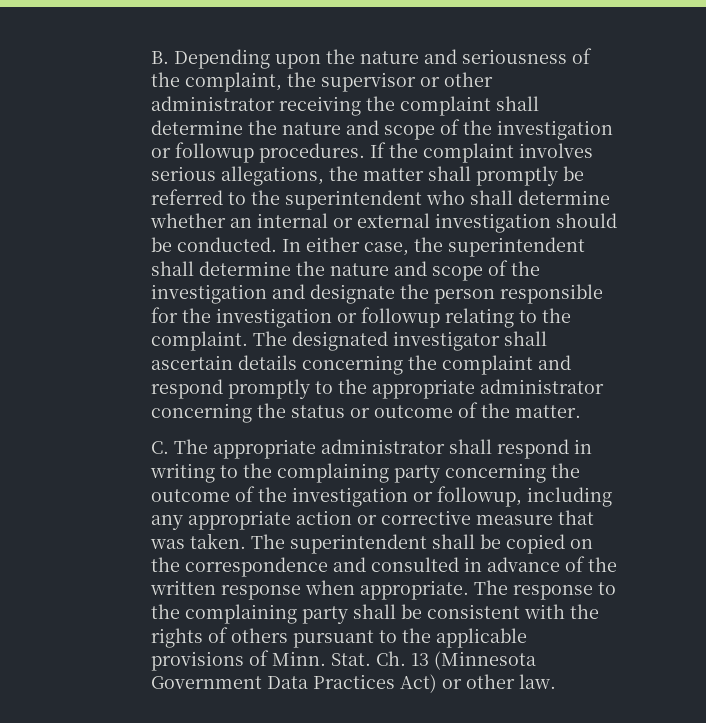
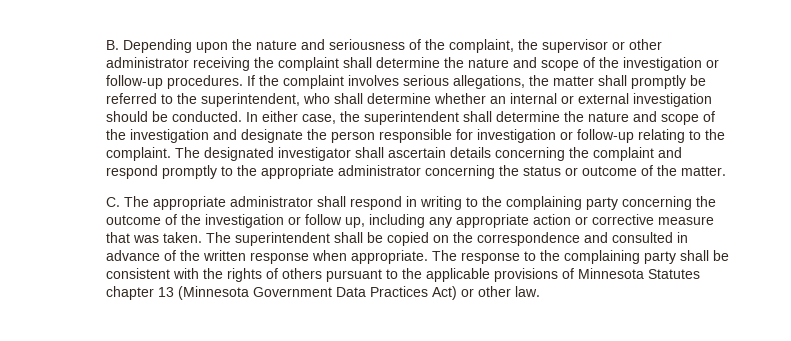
- B. Depending upon the nature and seriousness of the complaint, the supervisor or other administrator receiving the complaint shall determine the nature and scope of the investigation or followup procedures.
+ B. Depending upon the nature and seriousness of the complaint, the supervisor or other administrator receiving the complaint shall determine the nature and scope of the investigation or follow-up procedures.
- If the complaint involves serious allegations, the matter shall promptly be referred to the superintendent who shall determine whether an internal or external investigation should be conducted.
+ If the complaint involves serious allegations, the matter shall promptly be referred to the superintendent, who shall determine whether an internal or external investigation should be conducted.
- In either case, the superintendent shall determine the nature and scope of the investigation and designate the person responsible for the investigation or followup relating to the complaint.
+ In either case, the superintendent shall determine the nature and scope of the investigation and designate the person responsible for investigation or follow-up relating to the complaint.
- C. The appropriate administrator shall respond in writing to the complaining party concerning the outcome of the investigation or followup, including any appropriate action or corrective measure that was taken.
+ C. The appropriate administrator shall respond in writing to the complaining party concerning the outcome of the investigation or follow up, including any appropriate action or corrective measure that was taken.
- The response to the complaining party shall be consistent with the rights of others pursuant to the applicable provisions of Minn. Stat. Ch. 13 (Minnesota Government Data Practices Act) or other law.
+ The response to the complaining party shall be consistent with the rights of others pursuant to the applicable provisions of Minnesota Statutes chapter 13 (Minnesota Government Data Practices Act) or other law.

